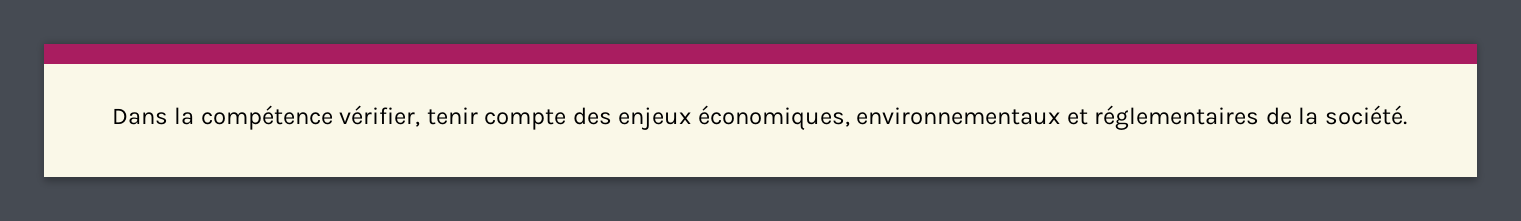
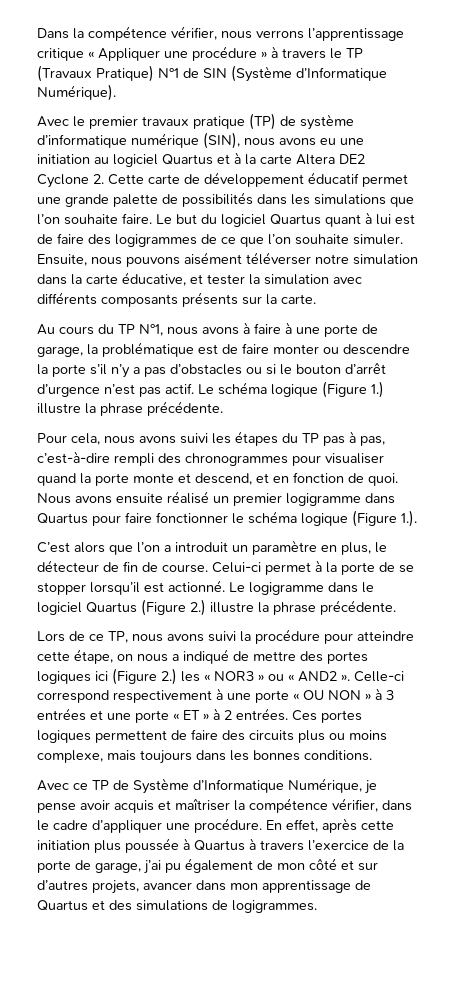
- Dans la compétence vérifier, tenir compte des enjeux économiques, environnementaux et réglementaires de la société.
+ Dans la compétence vérifier, nous verrons l’apprentissage critique « Appliquer une procédure » à travers le TP (Travaux Pratique) N°1 de SIN (Système d’Informatique Numérique).
+ Avec le premier travaux pratique (TP) de système d’informatique numérique (SIN), nous avons eu une initiation au logiciel Quartus et à la carte Altera DE2 Cyclone 2. Cette carte de développement éducatif permet une grande palette de possibilités dans les simulations que l’on souhaite faire. Le but du logiciel Quartus quant à lui est de faire des logigrammes de ce que l’on souhaite simuler. Ensuite, nous pouvons aisément téléverser notre simulation dans la carte éducative, et tester la simulation avec différents composants présents sur la carte.
+ Au cours du TP N°1, nous avons à faire à une porte de garage, la problématique est de faire monter ou descendre la porte s’il n’y a pas d’obstacles ou si le bouton d’arrêt d’urgence n’est pas actif. Le schéma logique (Figure 1.) illustre la phrase précédente.
+ Pour cela, nous avons suivi les étapes du TP pas à pas, c’est-à-dire rempli des chronogrammes pour visualiser quand la porte monte et descend, et en fonction de quoi. Nous avons ensuite réalisé un premier logigramme dans Quartus pour faire fonctionner le schéma logique (Figure 1.).
+ C’est alors que l’on a introduit un paramètre en plus, le détecteur de fin de course. Celui-ci permet à la porte de se stopper lorsqu’il est actionné. Le logigramme dans le logiciel Quartus (Figure 2.) illustre la phrase précédente.
+ Lors de ce TP, nous avons suivi la procédure pour atteindre cette étape, on nous a indiqué de mettre des portes logiques ici (Figure 2.) les « NOR3 » ou « AND2 ». Celle-ci correspond respectivement à une porte « OU NON » à 3 entrées et une porte « ET » à 2 entrées. Ces portes logiques permettent de faire des circuits plus ou moins complexe, mais toujours dans les bonnes conditions.
+ Avec ce TP de Système d’Informatique Numérique, je pense avoir acquis et maîtriser la compétence vérifier, dans le cadre d’appliquer une procédure. En effet, après cette initiation plus poussée à Quartus à travers l’exercice de la porte de garage, j’ai pu également de mon côté et sur d’autres projets, avancer dans mon apprentissage de Quartus et des simulations de logigrammes.

